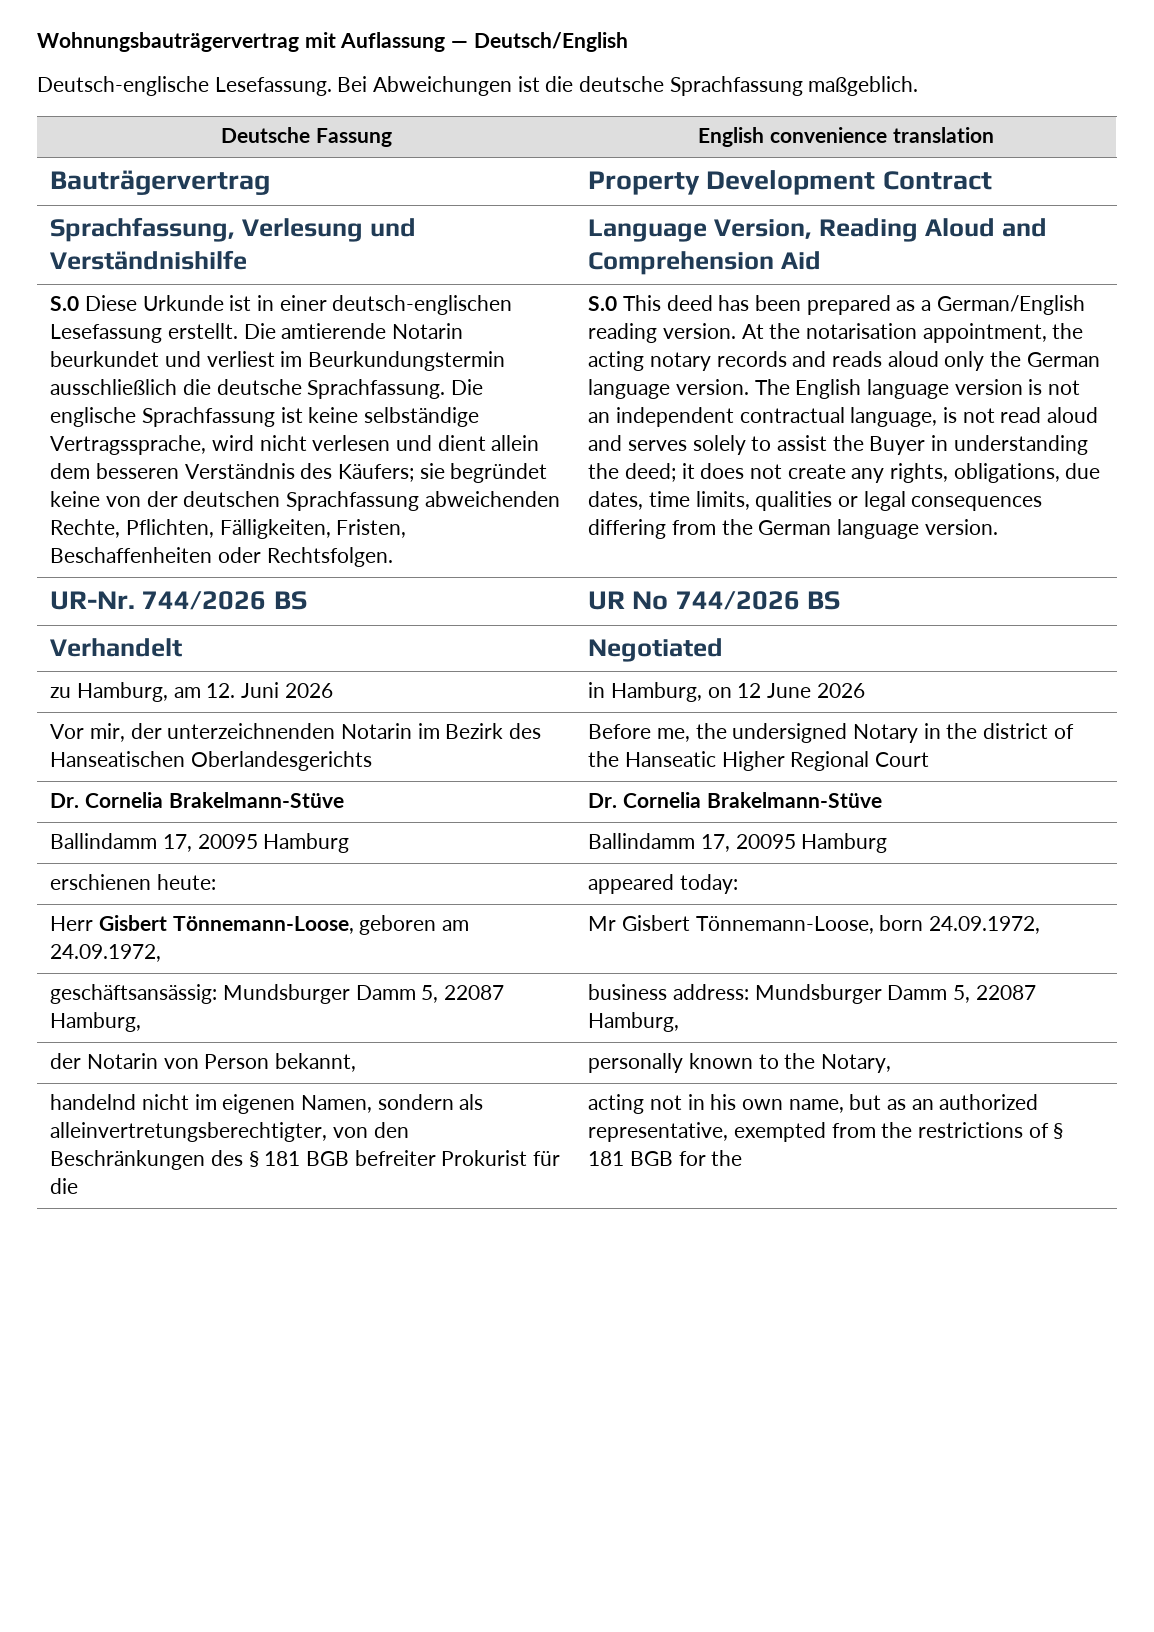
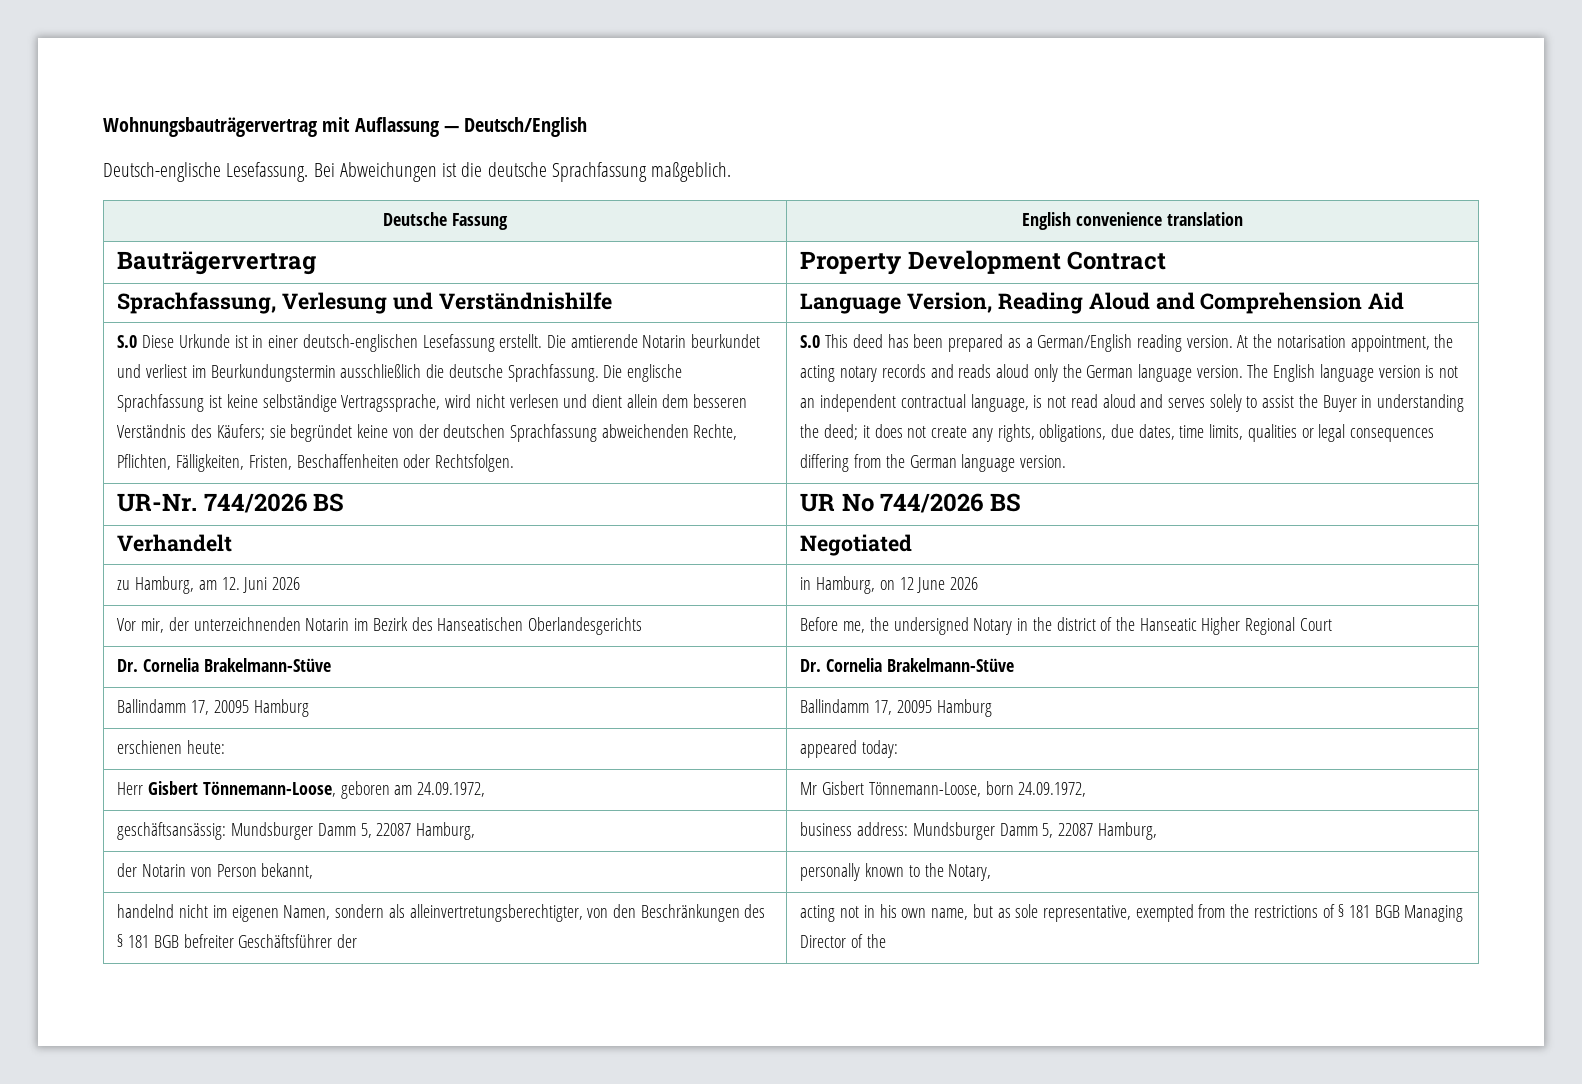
- handelnd nicht im eigenen Namen, sondern als alleinvertretungsberechtigter, von den Beschränkungen des § 181 BGB befreiter Prokurist für die | acting not in his own name, but as an authorized representative, exempted from the restrictions of § 181 BGB for the
+ handelnd nicht im eigenen Namen, sondern als alleinvertretungsberechtigter, von den Beschränkungen des § 181 BGB befreiter Geschäftsführer der | acting not in his own name, but as sole representative, exempted from the restrictions of § 181 BGB Managing Director of the

